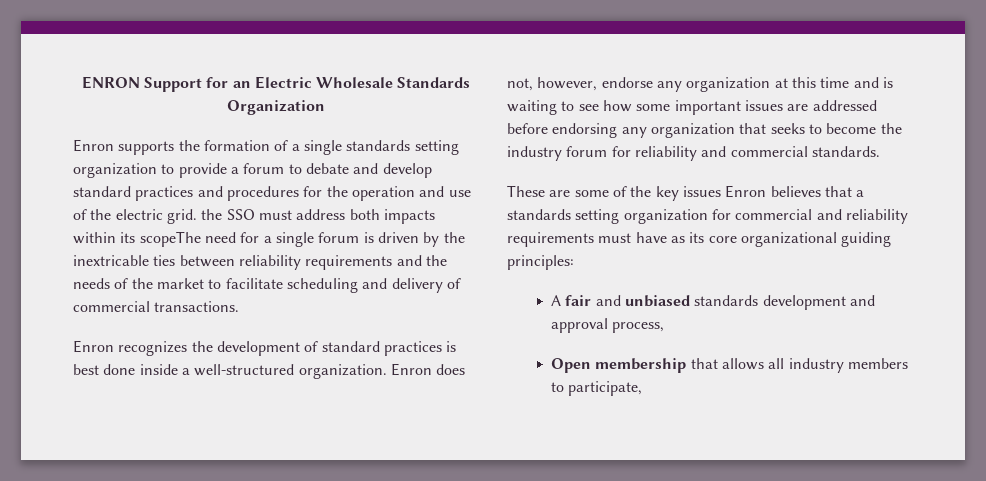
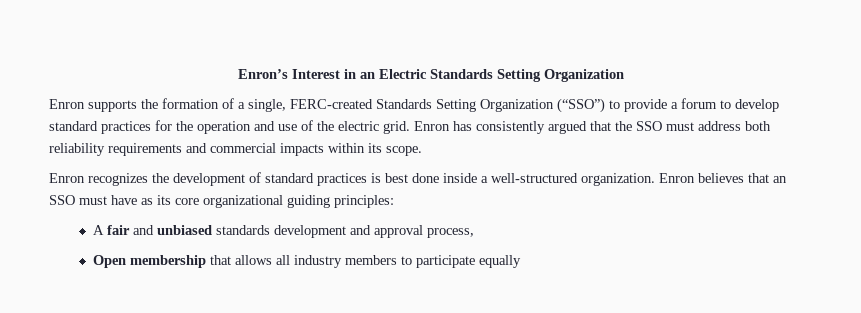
- ENRON Support for an Electric Wholesale Standards Organization
+ Enron’s Interest in an Electric Standards Setting Organization
- Enron supports the formation of a single standards setting organization to provide a forum to debate and develop standard practices and procedures for the operation and use of the electric grid. the SSO must address both impacts within its scopeThe need for a single forum is driven by the inextricable ties between reliability requirements and the needs of the market to facilitate scheduling and delivery of commercial transactions.
+ Enron supports the formation of a single, FERC-created Standards Setting Organization (“SSO”) to provide a forum to develop standard practices for the operation and use of the electric grid. Enron has consistently argued that the SSO must address both reliability requirements and commercial impacts within its scope.
- Enron does not, however, endorse any organization at this time and is waiting to see how some important issues are addressed before endorsing any organization that seeks to become the industry forum for reliability and commercial standards.
- These are some of the key issues Enron believes that a standards setting organization for commercial and reliability requirements must have as its core organizational guiding principles:
+ Enron believes that an SSO must have as its core organizational guiding principles:
- Open membership that allows all industry members to participate,
+ Open membership that allows all industry members to participate equally

